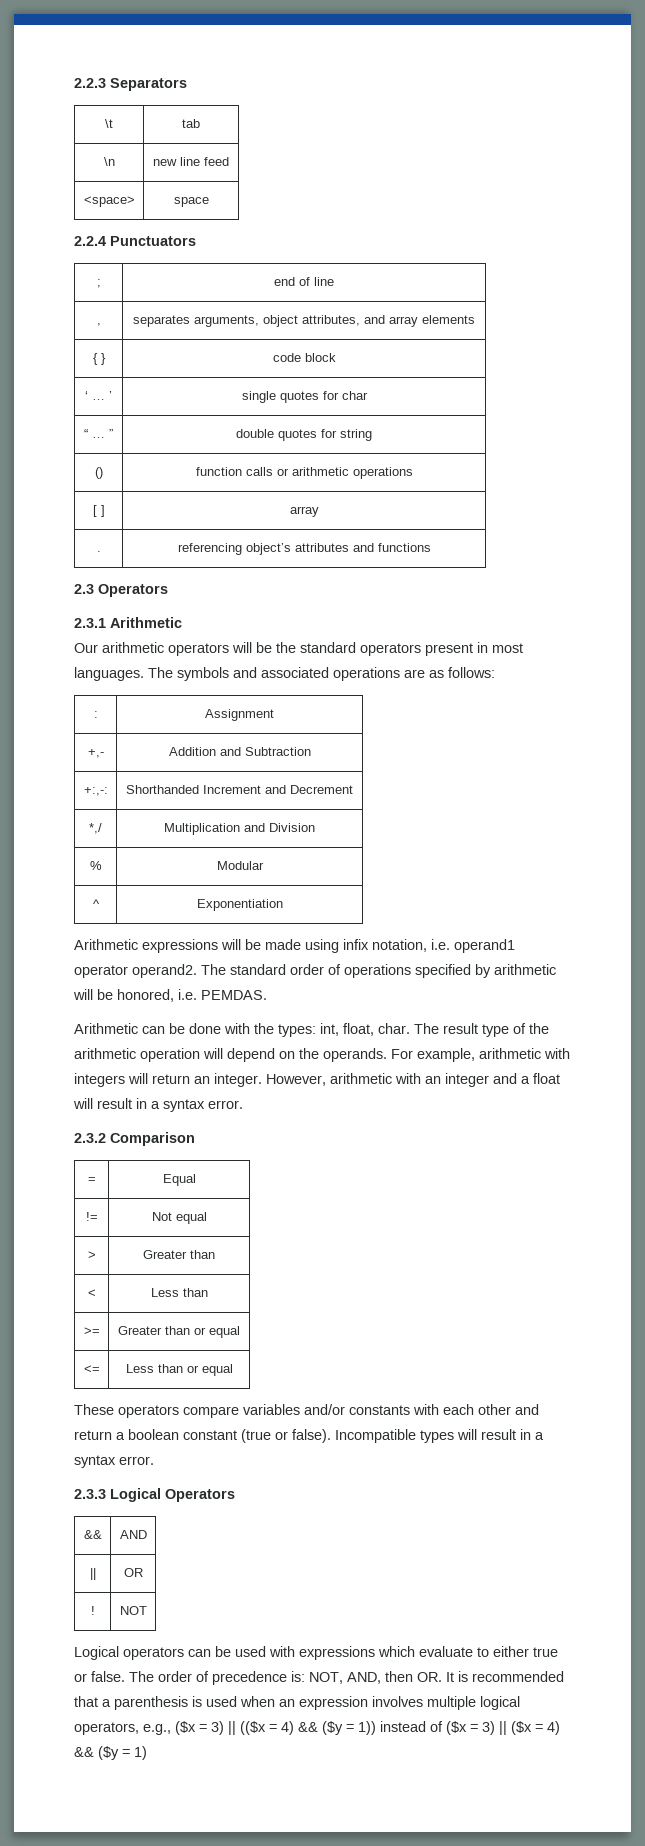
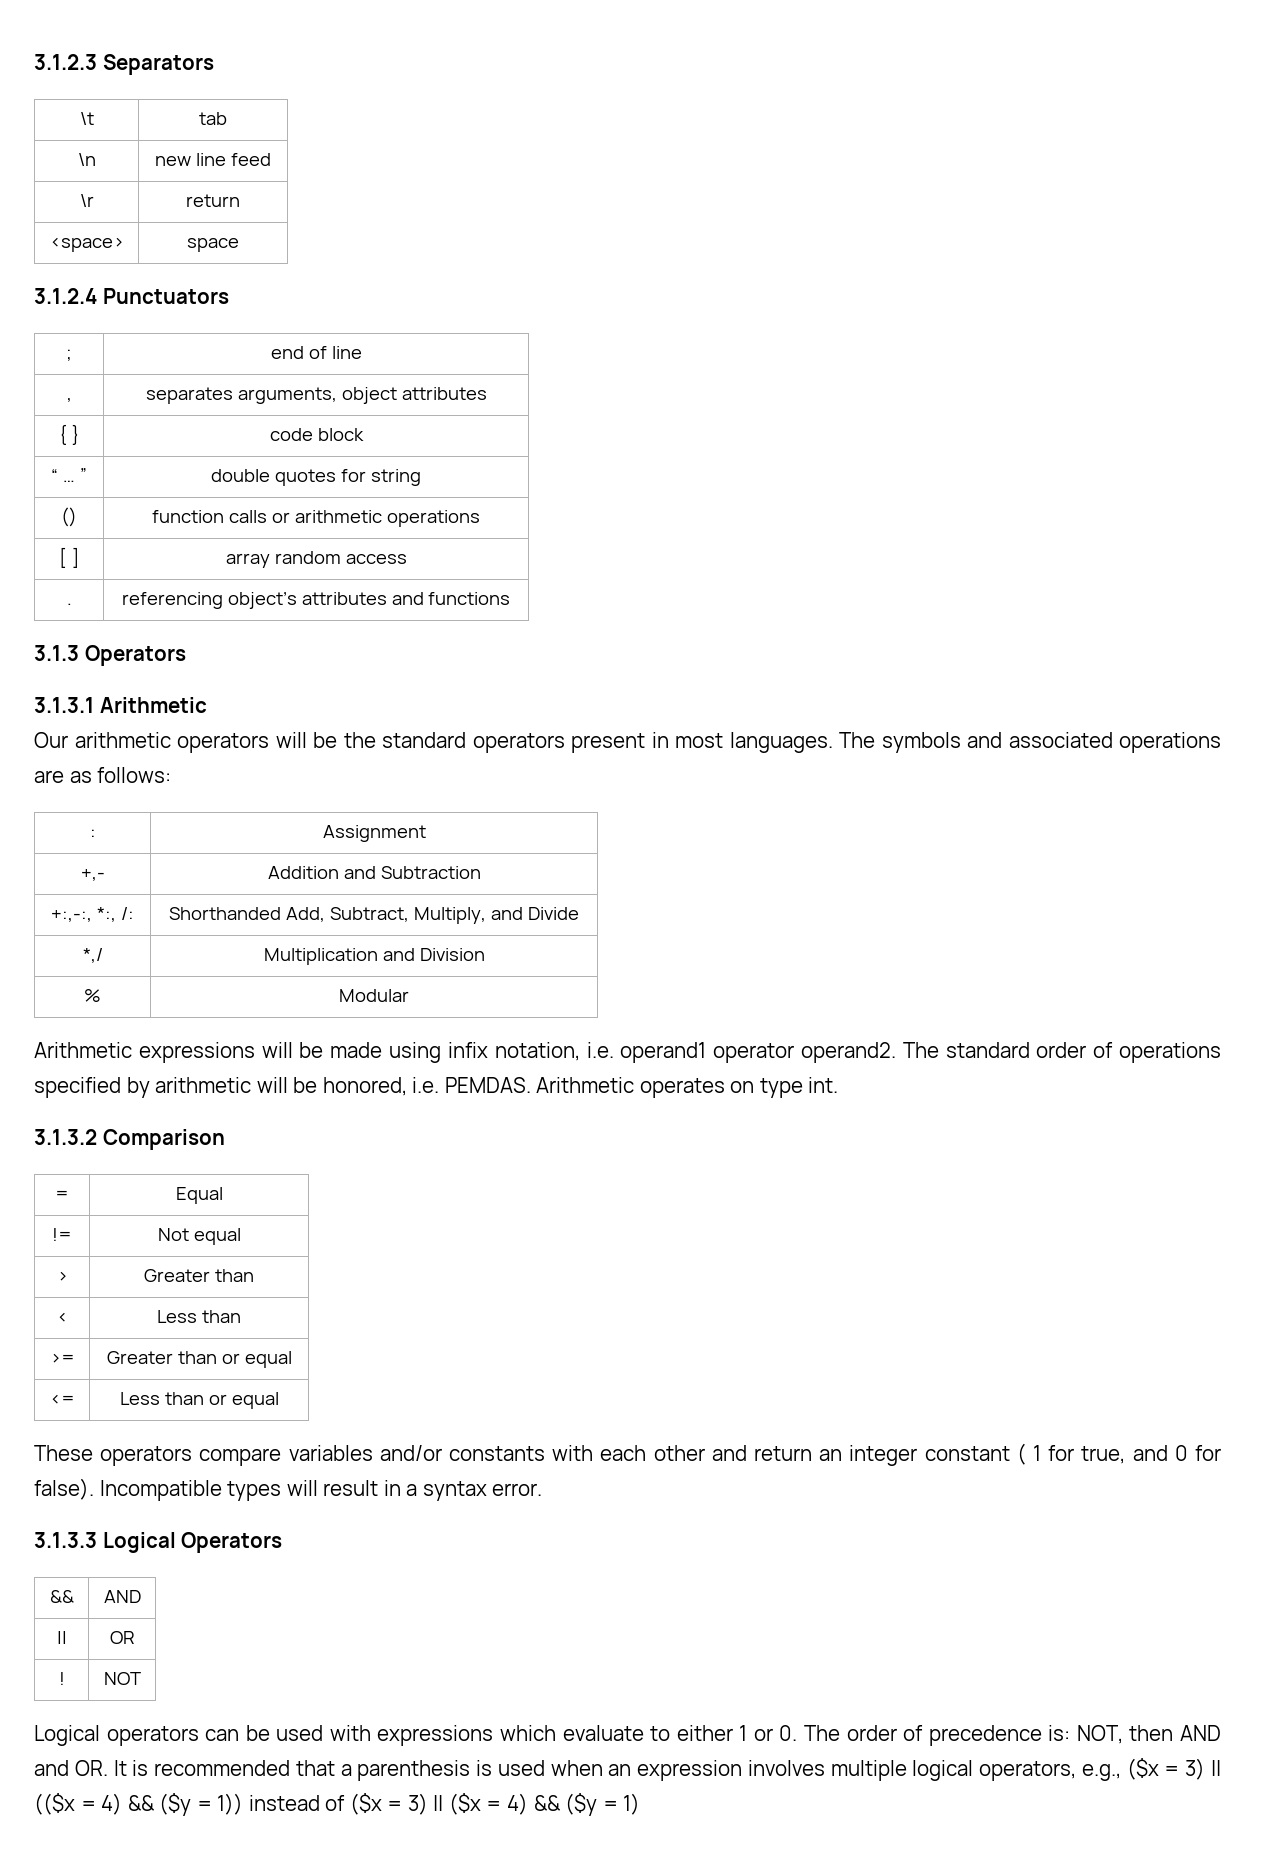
- 2.2.3 Separators
+ 3.1.2.3 Separators
+ \r | return
- 2.2.4 Punctuators
+ 3.1.2.4 Punctuators
- , | separates arguments, object attributes, and array elements
+ , | separates arguments, object attributes
- ‘ … ’ | single quotes for char
- [ ] | array
+ [ ] | array random access
- 2.3 Operators
- 2.3.1 Arithmetic
+ 3.1.3 Operators
+ 3.1.3.1 Arithmetic
- +:,-: | Shorthanded Increment and Decrement
+ +:,-:, *:, /: | Shorthanded Add, Subtract, Multiply, and Divide
- ^ | Exponentiation
- The standard order of operations specified by arithmetic will be honored, i.e. PEMDAS.
- Arithmetic can be done with the types: int, float, char. The result type of the arithmetic operation will depend on the operands. For example, arithmetic with integers will return an integer. However, arithmetic with an integer and a float will result in a syntax error.
- 2.3.2 Comparison
+ The standard order of operations specified by arithmetic will be honored, i.e. PEMDAS. Arithmetic operates on type int.
+ 3.1.3.2 Comparison
- These operators compare variables and/or constants with each other and return a boolean constant (true or false).
+ These operators compare variables and/or constants with each other and return an integer constant ( 1 for true, and 0 for false).
- 2.3.3 Logical Operators
+ 3.1.3.3 Logical Operators
- Logical operators can be used with expressions which evaluate to either true or false. The order of precedence is: NOT, AND, then OR. It is recommended that a parenthesis is used when an expression involves multiple logical operators, e.g., ($x = 3) || (($x = 4) && ($y = 1)) instead of ($x = 3) || ($x = 4) && ($y = 1)
+ Logical operators can be used with expressions which evaluate to either 1 or 0. The order of precedence is: NOT, then AND and OR. It is recommended that a parenthesis is used when an expression involves multiple logical operators, e.g., ($x = 3) || (($x = 4) && ($y = 1)) instead of ($x = 3) || ($x = 4) && ($y = 1)

